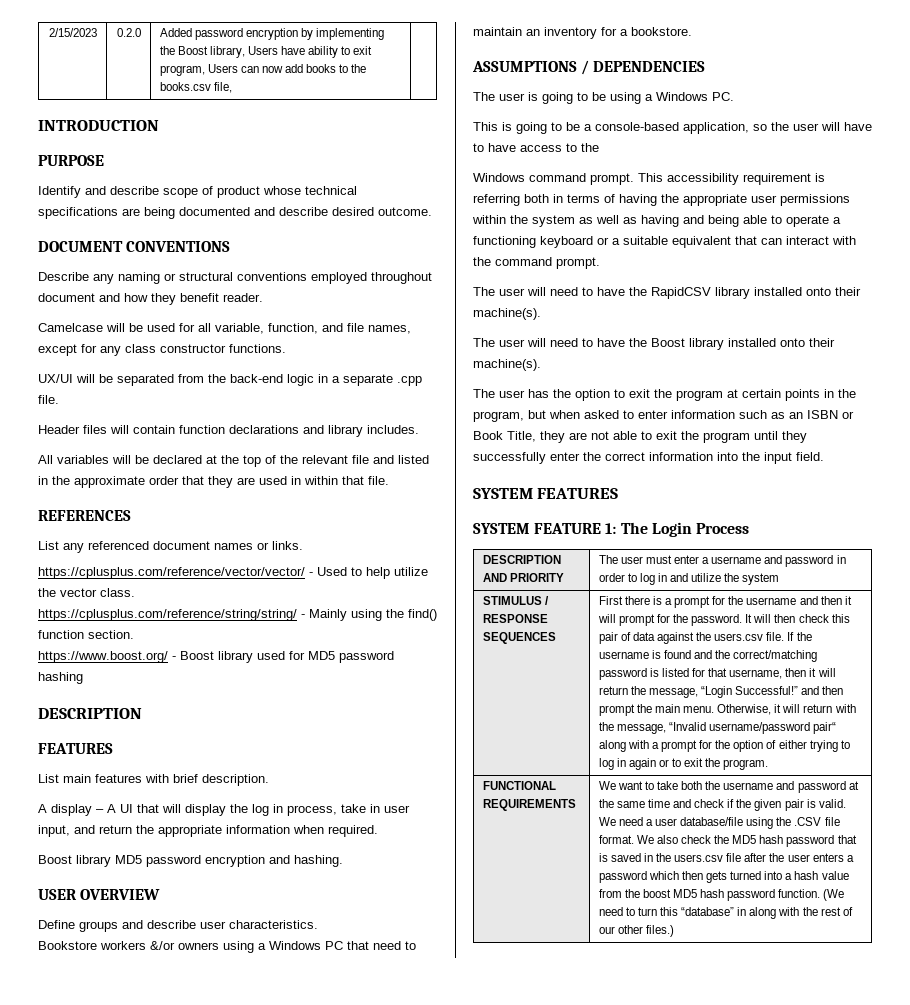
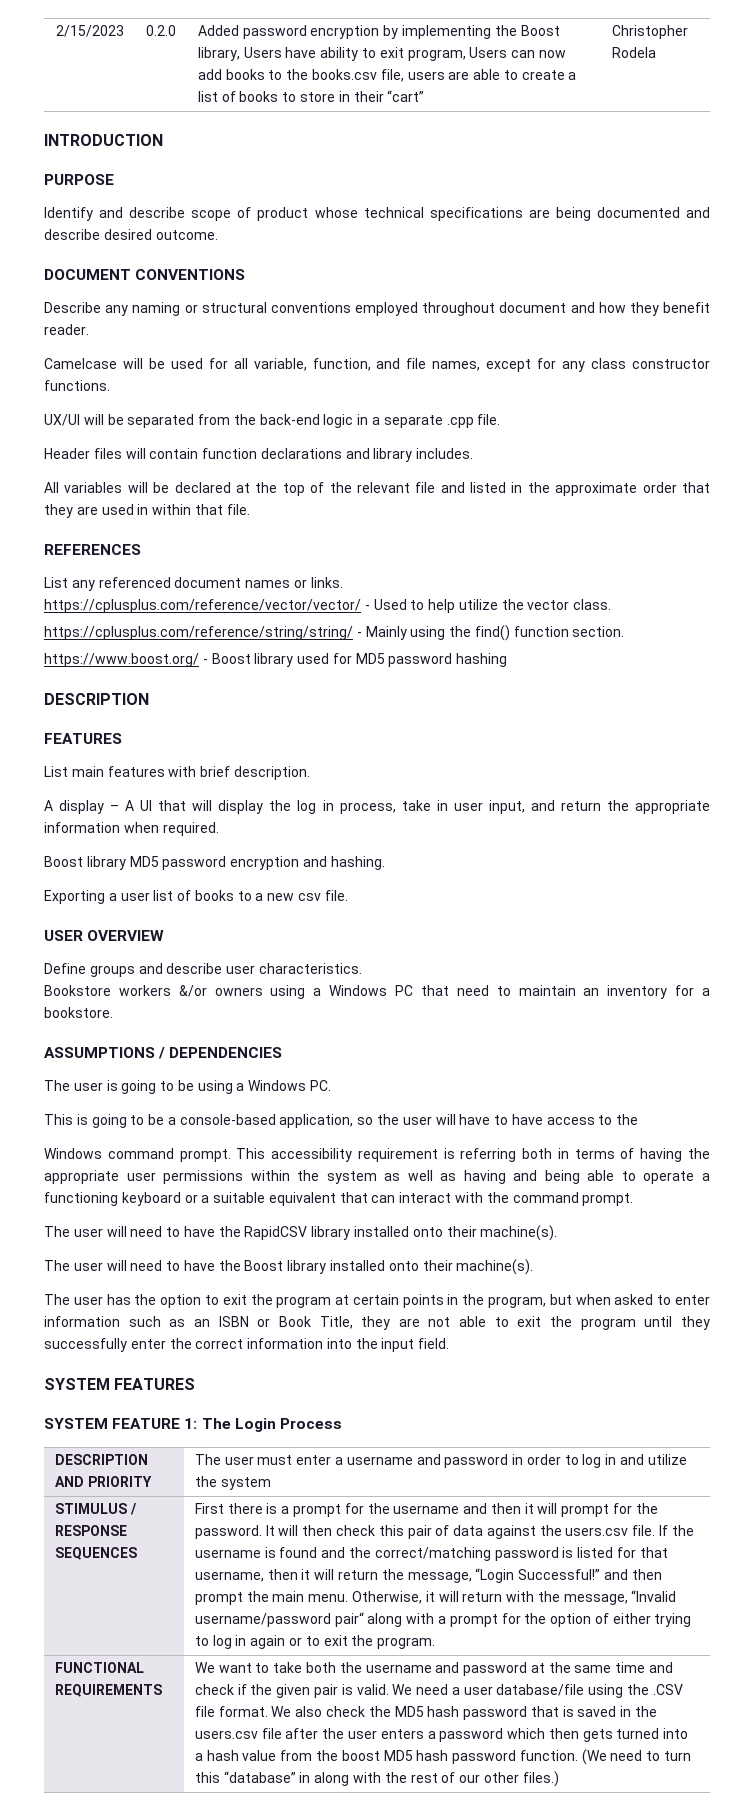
- Added password encryption by implementing the Boost library, Users have ability to exit program, Users can now add books to the books.csv file,
+ Added password encryption by implementing the Boost library, Users have ability to exit program, Users can now add books to the books.csv file, users are able to create a list of books to store in their “cart” | Christopher Rodela
+ Exporting a user list of books to a new csv file.

